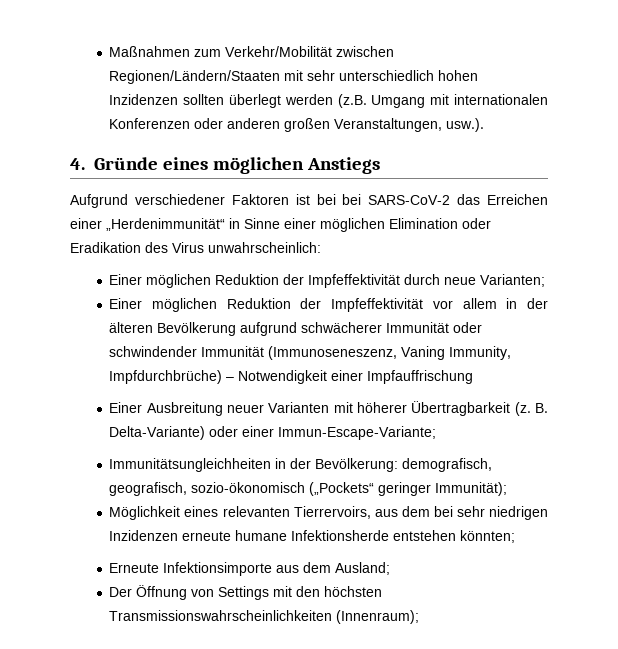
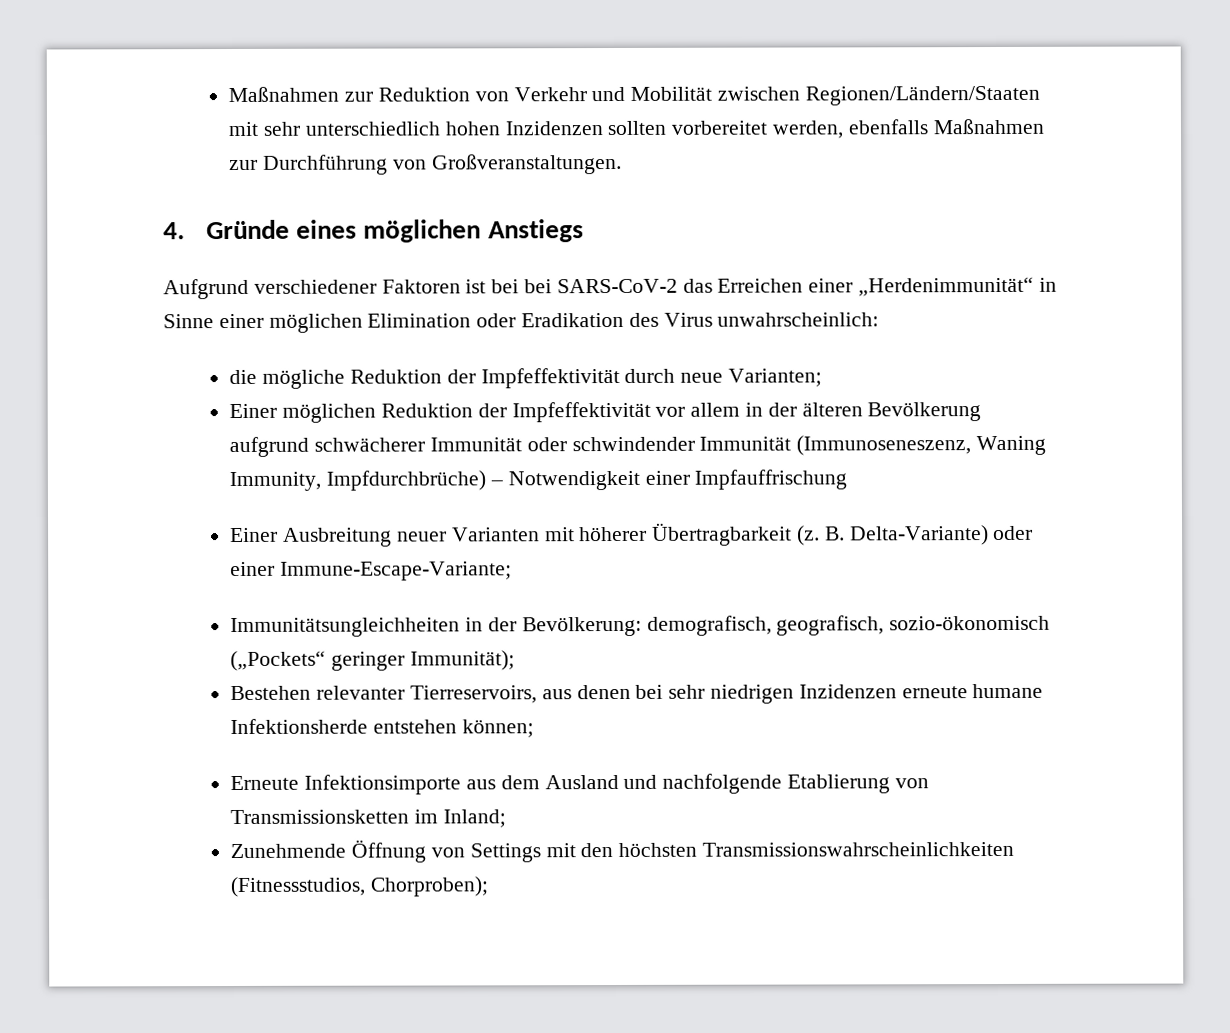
- Maßnahmen zum Verkehr/Mobilität zwischen Regionen/Ländern/Staaten mit sehr unterschiedlich hohen Inzidenzen sollten überlegt werden (z.B. Umgang mit internationalen Konferenzen oder anderen großen Veranstaltungen, usw.).
+ Maßnahmen zur Reduktion von Verkehr und Mobilität zwischen Regionen/Ländern/Staaten mit sehr unterschiedlich hohen Inzidenzen sollten vorbereitet werden, ebenfalls Maßnahmen zur Durchführung von Großveranstaltungen.
- Einer möglichen Reduktion der Impfeffektivität durch neue Varianten;
+ die mögliche Reduktion der Impfeffektivität durch neue Varianten;
- Einer möglichen Reduktion der Impfeffektivität vor allem in der älteren Bevölkerung aufgrund schwächerer Immunität oder schwindender Immunität (Immunoseneszenz, Vaning Immunity, Impfdurchbrüche) – Notwendigkeit einer Impfauffrischung
+ Einer möglichen Reduktion der Impfeffektivität vor allem in der älteren Bevölkerung aufgrund schwächerer Immunität oder schwindender Immunität (Immunoseneszenz, Waning Immunity, Impfdurchbrüche) – Notwendigkeit einer Impfauffrischung
- B. Delta-Variante) oder einer Immun-Escape-Variante;
+ B. Delta-Variante) oder einer Immune-Escape-Variante;
- Möglichkeit eines relevanten Tierrervoirs, aus dem bei sehr niedrigen Inzidenzen erneute humane Infektionsherde entstehen könnten;
+ Bestehen relevanter Tierreservoirs, aus denen bei sehr niedrigen Inzidenzen erneute humane Infektionsherde entstehen können;
- Erneute Infektionsimporte aus dem Ausland;
- Der Öffnung von Settings mit den höchsten Transmissionswahrscheinlichkeiten (Innenraum);
+ Erneute Infektionsimporte aus dem Ausland und nachfolgende Etablierung von Transmissionsketten im Inland;
+ Zunehmende Öffnung von Settings mit den höchsten Transmissionswahrscheinlichkeiten (Fitnessstudios, Chorproben);

